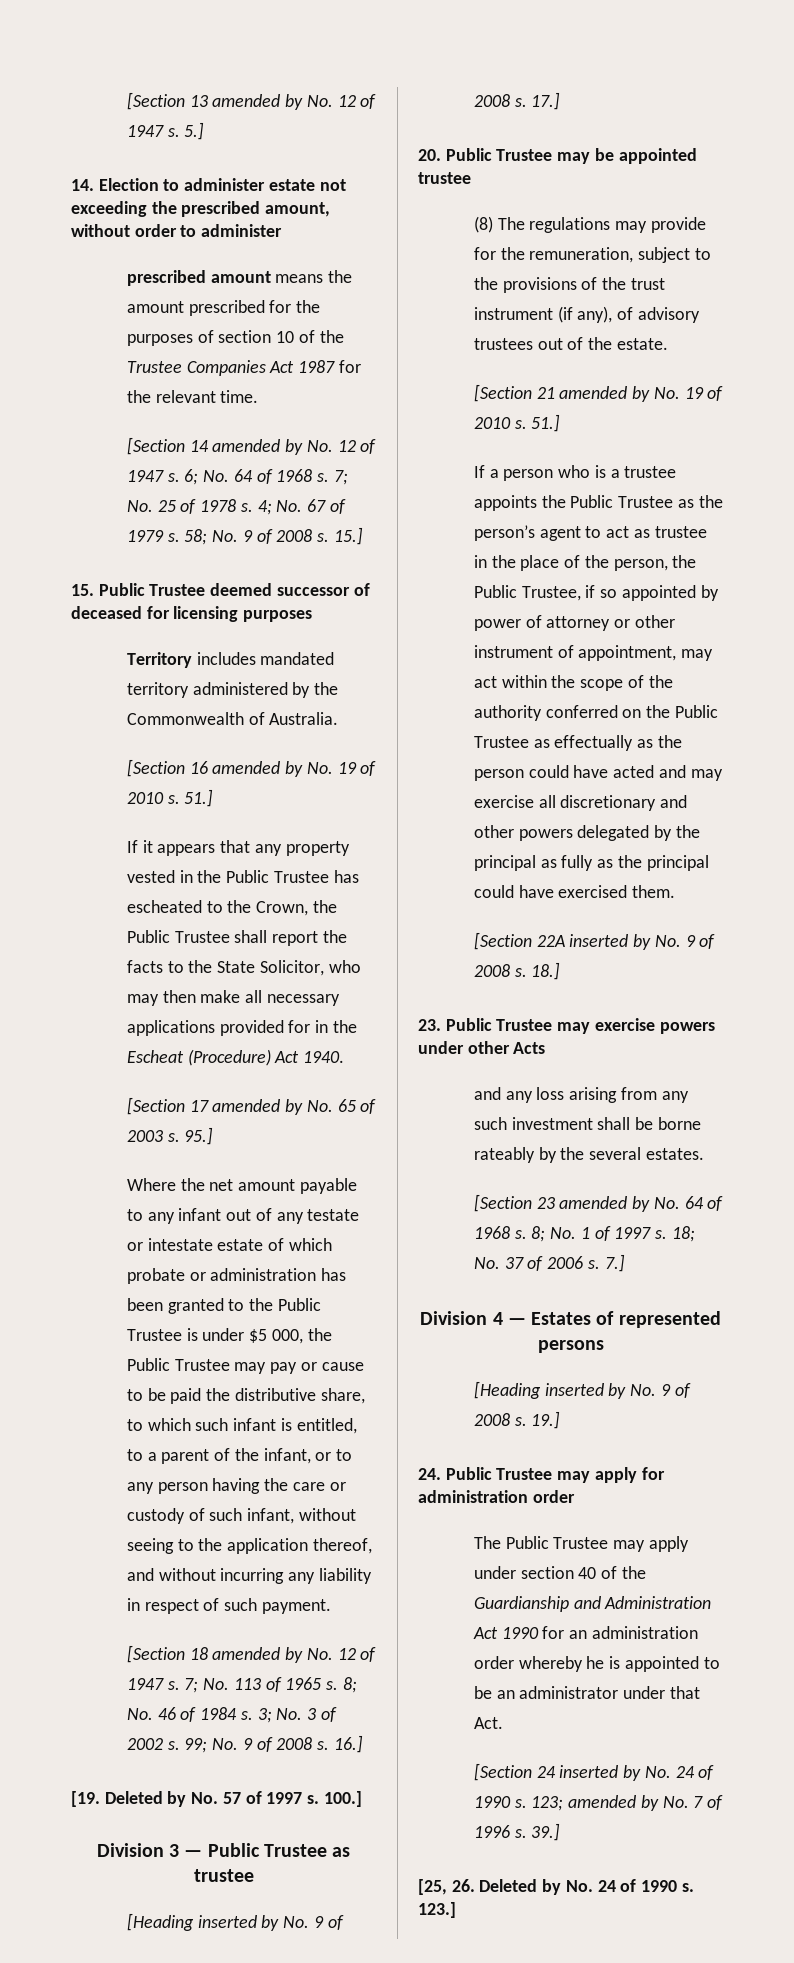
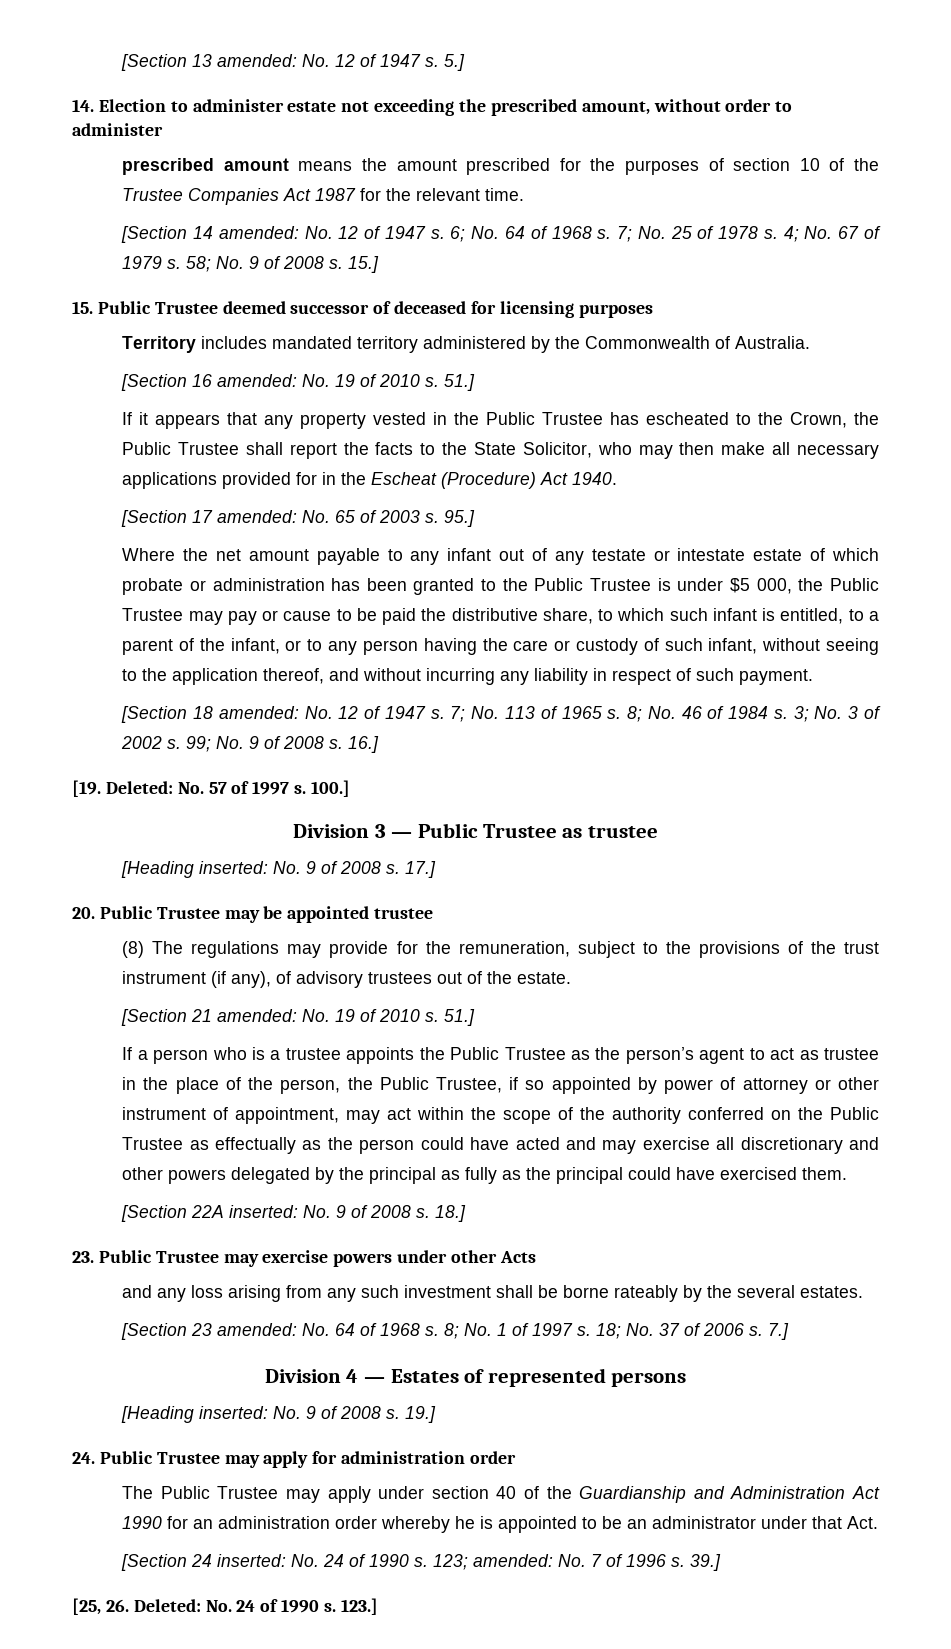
- [Section 13 amended by No. 12 of 1947 s.
+ [Section 13 amended: No. 12 of 1947 s.
- [Section 14 amended by No. 12 of 1947 s.
+ [Section 14 amended: No. 12 of 1947 s.
- [Section 16 amended by No. 19 of 2010 s.
+ [Section 16 amended: No. 19 of 2010 s.
- [Section 17 amended by No. 65 of 2003 s.
+ [Section 17 amended: No. 65 of 2003 s.
- [Section 18 amended by No. 12 of 1947 s.
+ [Section 18 amended: No. 12 of 1947 s.
- [19. Deleted by No. 57 of 1997 s.
+ [19. Deleted: No. 57 of 1997 s.
  Division 3 — Public Trustee as trustee
- [Heading inserted by No. 9 of 2008 s.
+ [Heading inserted: No. 9 of 2008 s.
- [Section 21 amended by No. 19 of 2010 s.
+ [Section 21 amended: No. 19 of 2010 s.
- [Section 22A inserted by No. 9 of 2008 s.
+ [Section 22A inserted: No. 9 of 2008 s.
- [Section 23 amended by No. 64 of 1968 s.
+ [Section 23 amended: No. 64 of 1968 s.
  Division 4 — Estates of represented persons
- [Heading inserted by No. 9 of 2008 s.
+ [Heading inserted: No. 9 of 2008 s.
- [Section 24 inserted by No. 24 of 1990 s.
+ [Section 24 inserted: No. 24 of 1990 s.
- 123; amended by No. 7 of 1996 s.
+ 123; amended: No. 7 of 1996 s.
- [25, 26. Deleted by No. 24 of 1990 s.
+ [25, 26. Deleted: No. 24 of 1990 s.

